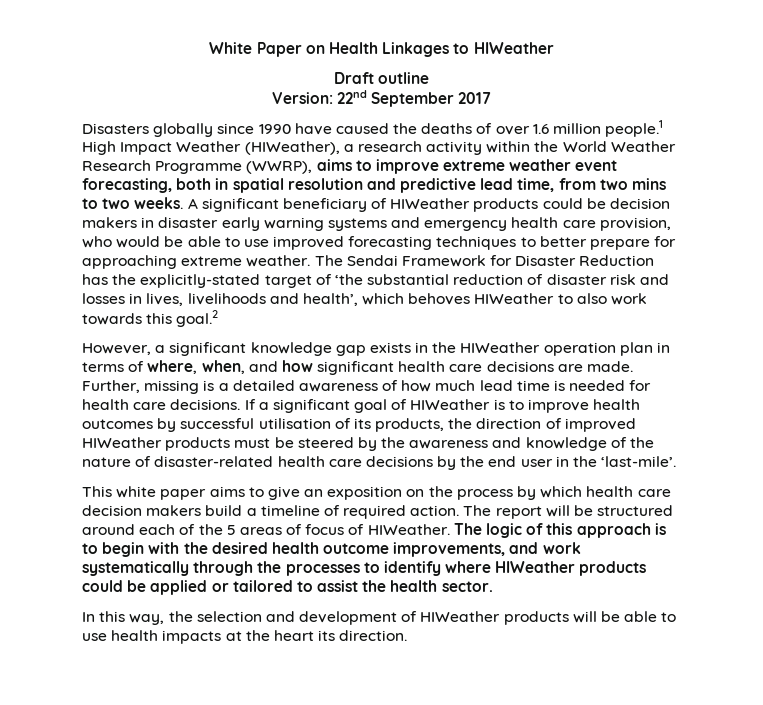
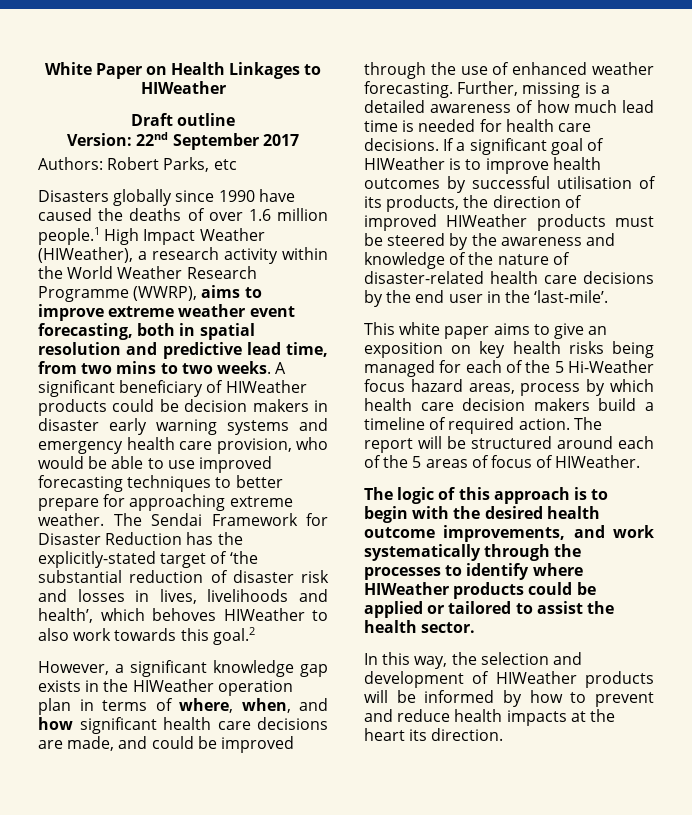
+ Authors: Robert Parks, etc
- However, a significant knowledge gap exists in the HIWeather operation plan in terms of where, when, and how significant health care decisions are made.
+ However, a significant knowledge gap exists in the HIWeather operation plan in terms of where, when, and how significant health care decisions are made, and could be improved through the use of enhanced weather forecasting.
- This white paper aims to give an exposition on the process by which health care decision makers build a timeline of required action.
+ This white paper aims to give an exposition on key health risks being managed for each of the 5 Hi-Weather focus hazard areas, process by which health care decision makers build a timeline of required action.
- The report will be structured around each of the 5 areas of focus of HIWeather. The logic of this approach is to begin with the desired health outcome improvements, and work systematically through the processes to identify where HIWeather products could be applied or tailored to assist the health sector.
+ The report will be structured around each of the 5 areas of focus of HIWeather.
+ The logic of this approach is to begin with the desired health outcome improvements, and work systematically through the processes to identify where HIWeather products could be applied or tailored to assist the health sector.
- In this way, the selection and development of HIWeather products will be able to use health impacts at the heart its direction.
+ In this way, the selection and development of HIWeather products will be informed by how to prevent and reduce health impacts at the heart its direction.

